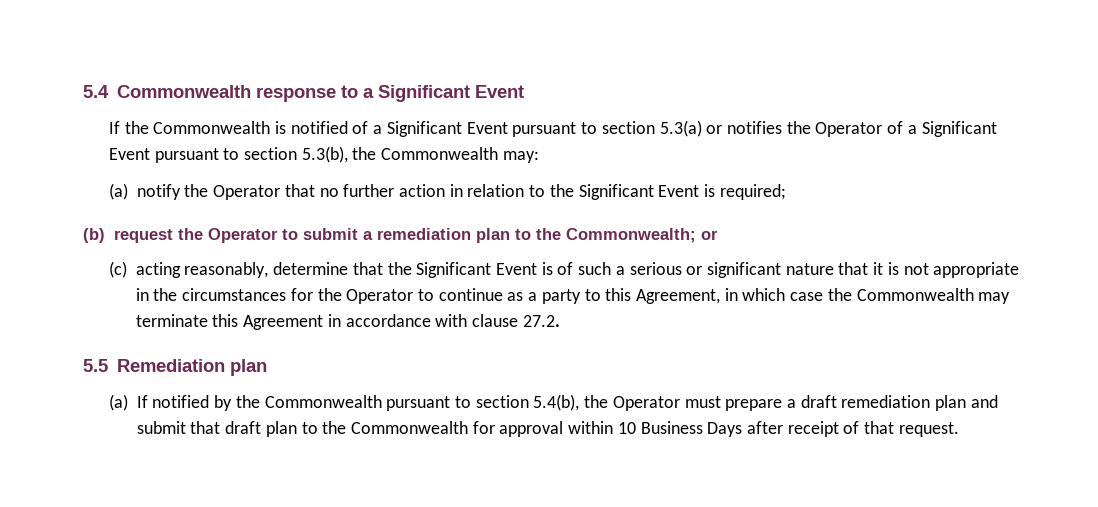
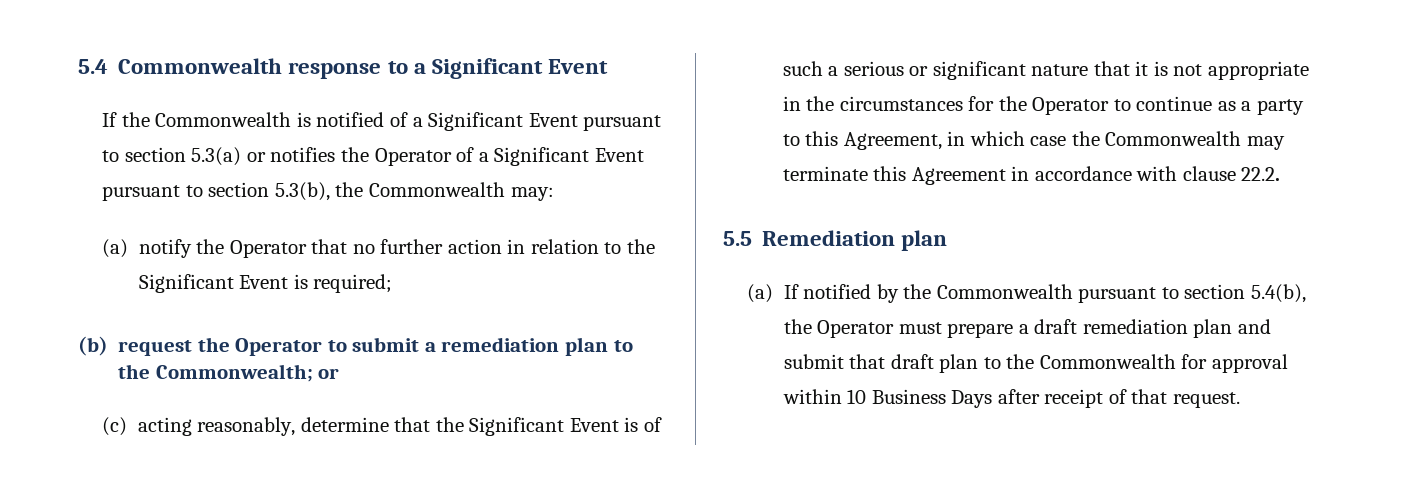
- (c) acting reasonably, determine that the Significant Event is of such a serious or significant nature that it is not appropriate in the circumstances for the Operator to continue as a party to this Agreement, in which case the Commonwealth may terminate this Agreement in accordance with clause 27.2.
+ (c) acting reasonably, determine that the Significant Event is of such a serious or significant nature that it is not appropriate in the circumstances for the Operator to continue as a party to this Agreement, in which case the Commonwealth may terminate this Agreement in accordance with clause 22.2.

